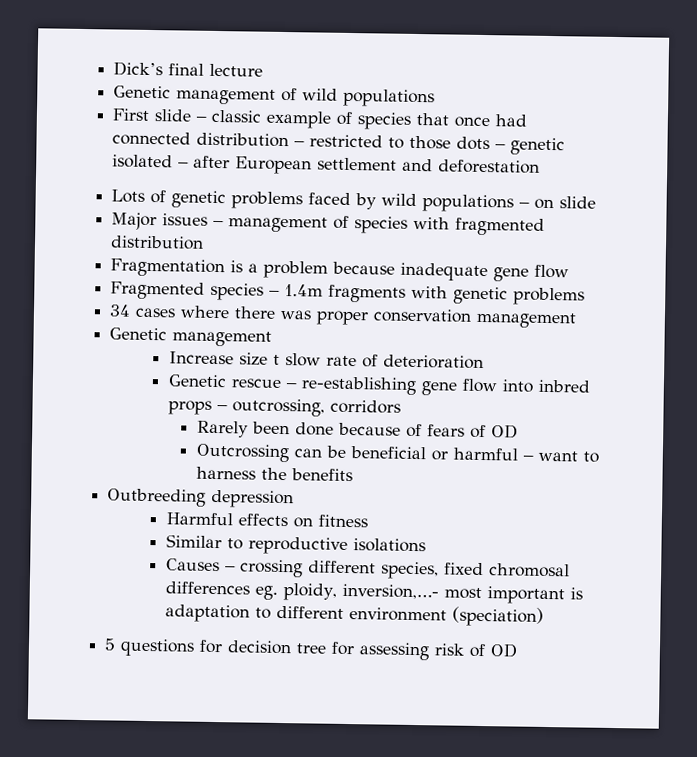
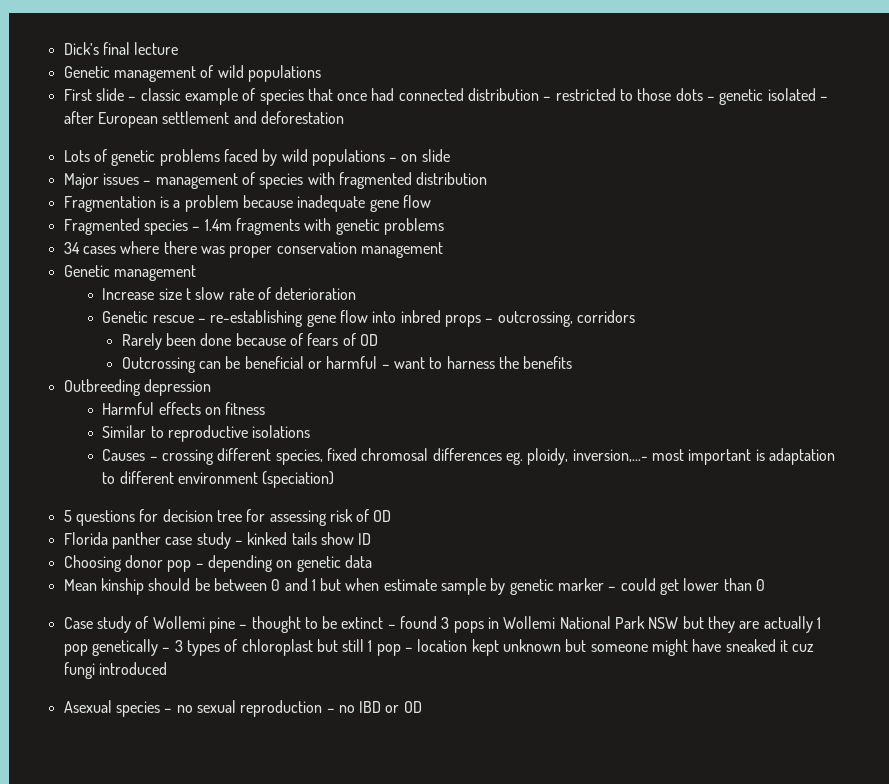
+ Florida panther case study – kinked tails show ID
+ Choosing donor pop – depending on genetic data
+ Mean kinship should be between 0 and 1 but when estimate sample by genetic marker – could get lower than 0
+ Case study of Wollemi pine – thought to be extinct – found 3 pops in Wollemi National Park NSW but they are actually 1 pop genetically – 3 types of chloroplast but still 1 pop – location kept unknown but someone might have sneaked it cuz fungi introduced
+ Asexual species – no sexual reproduction – no IBD or OD

